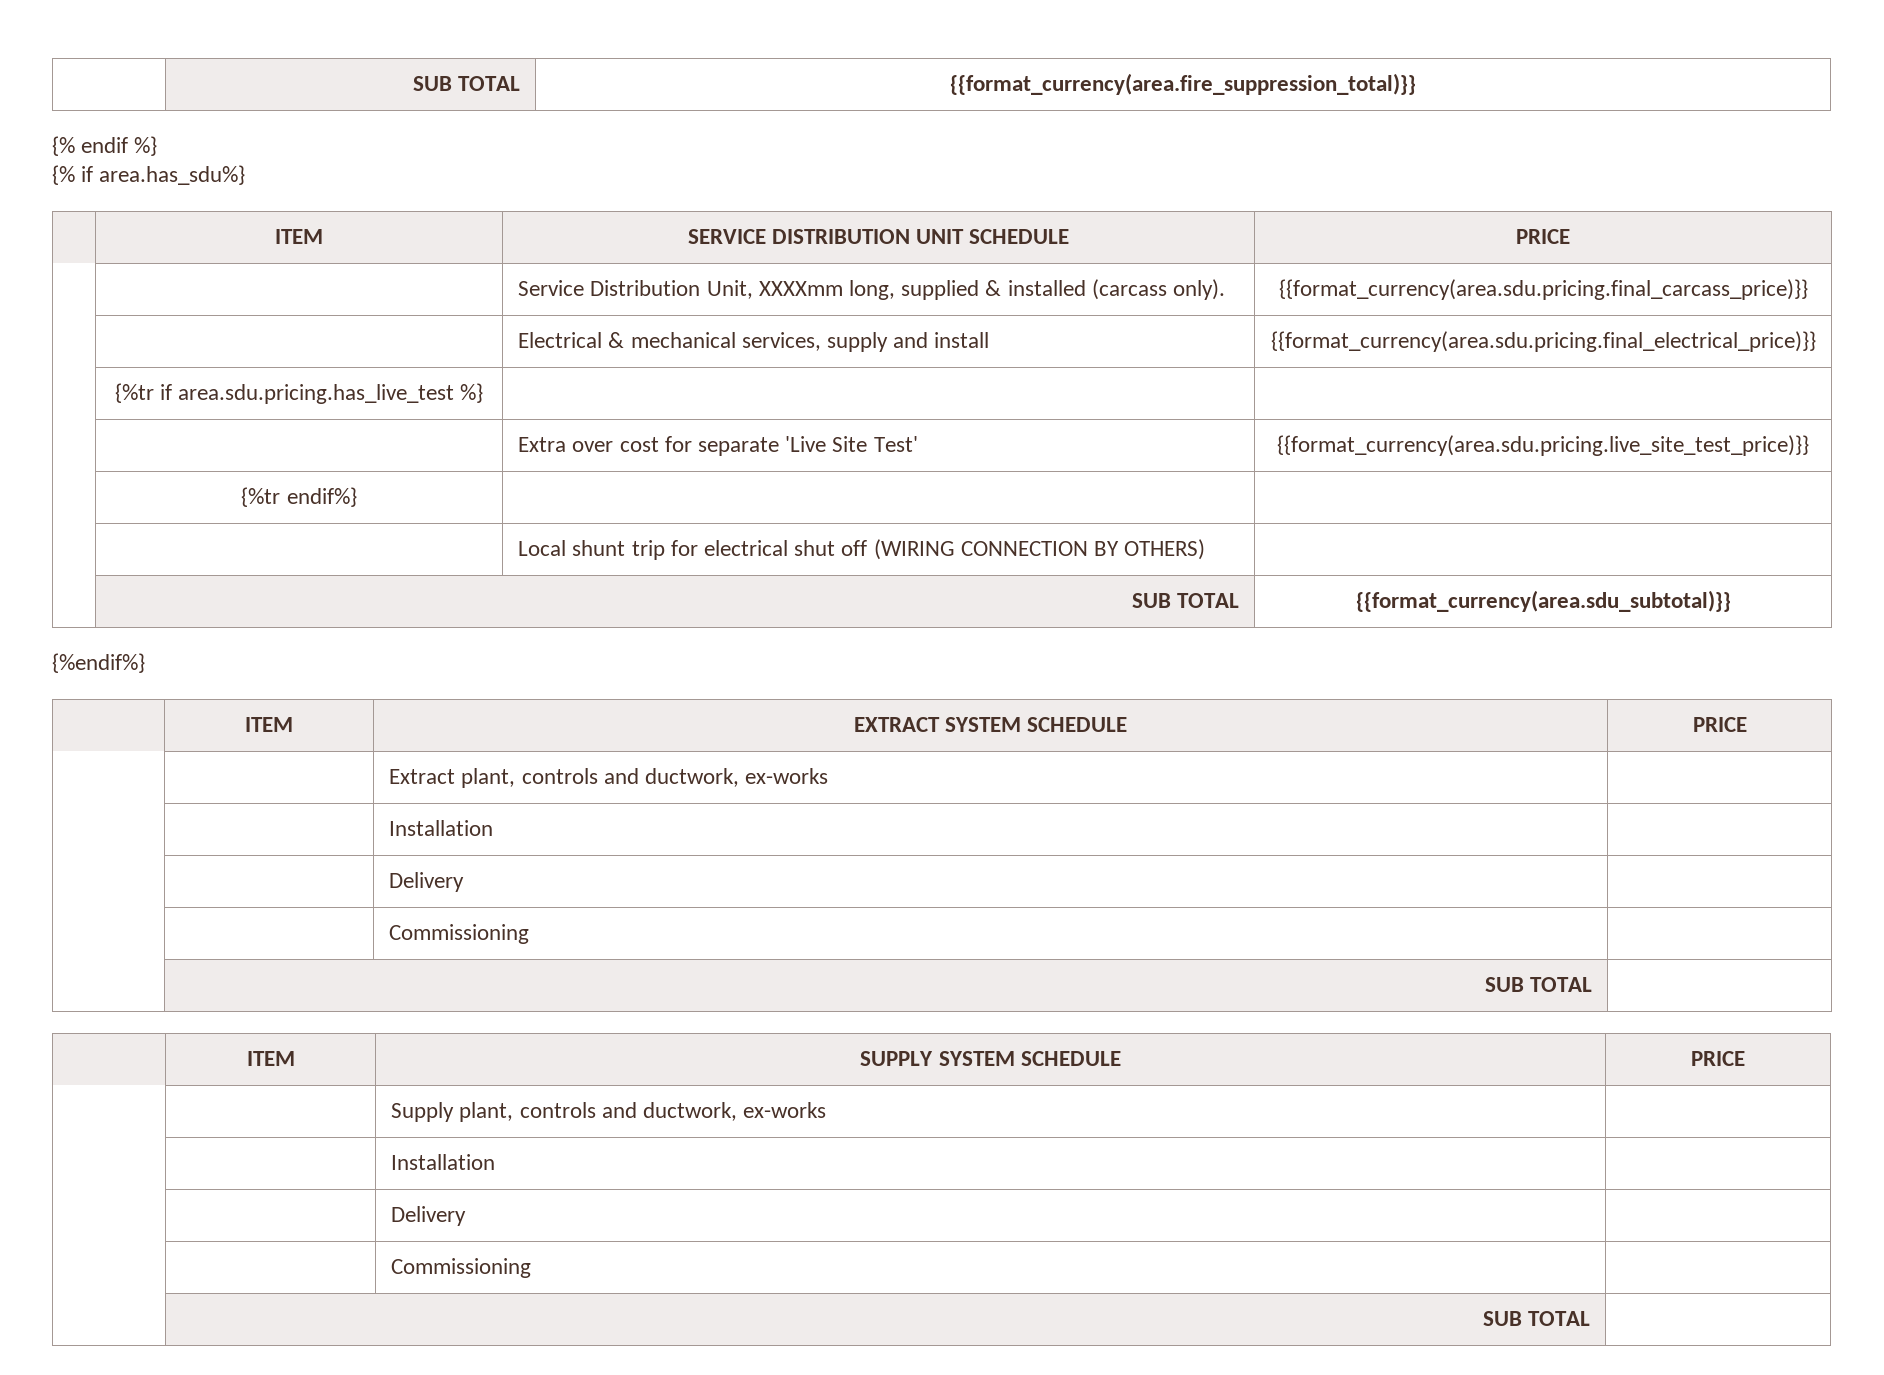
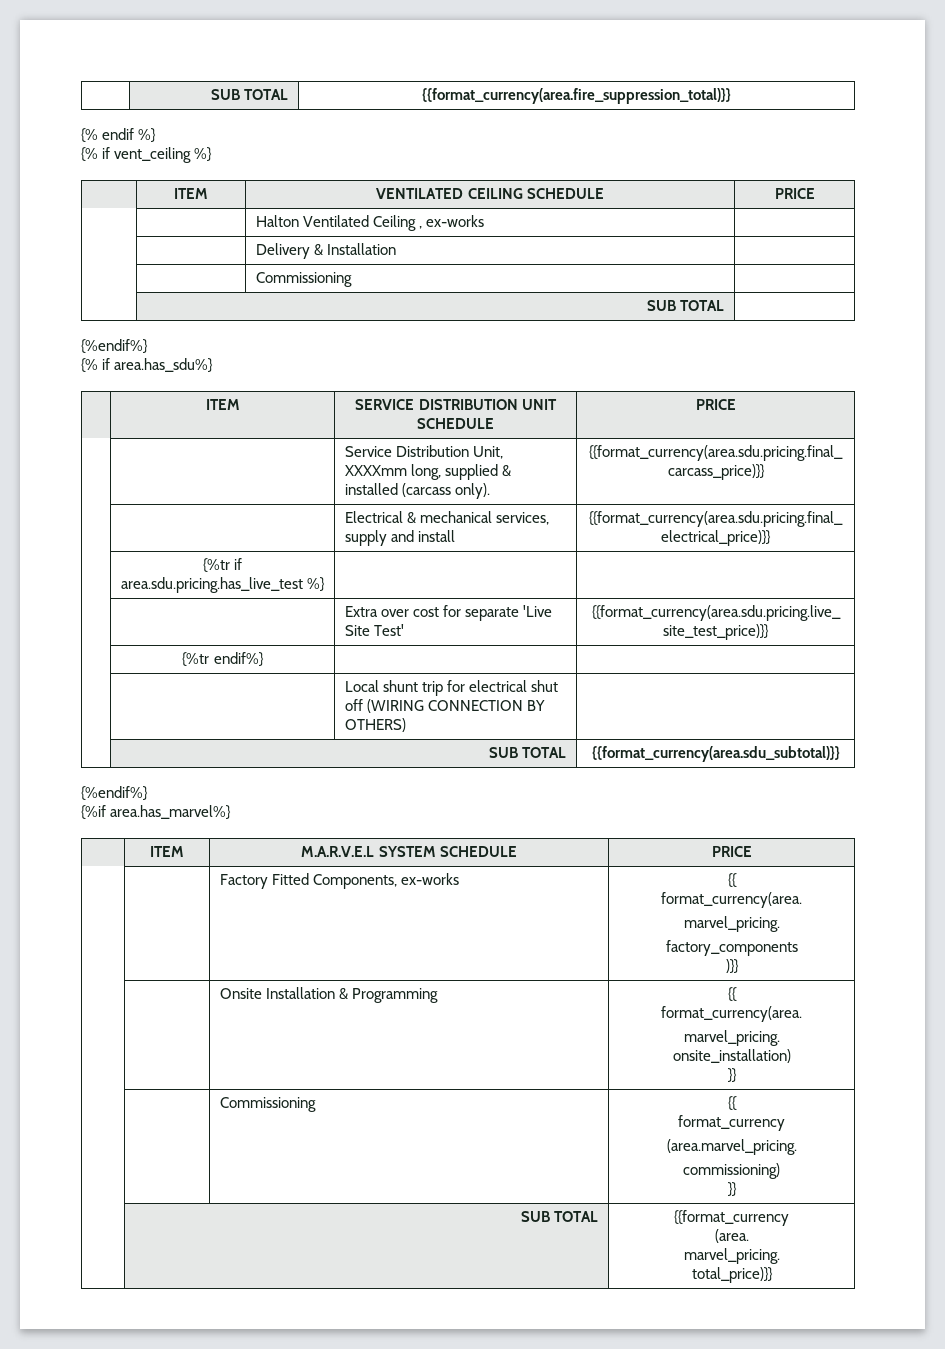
+ {% if vent_ceiling %}
+ | ITEM | VENTILATED CEILING SCHEDULE | PRICE
+ | | Halton Ventilated Ceiling , ex-works |
+ | | Delivery & Installation |
+ | | Commissioning |
+ | SUB TOTAL |
+ {%endif%}
- | ITEM | EXTRACT SYSTEM SCHEDULE | PRICE
- | | Extract plant, controls and ductwork, ex-works |
- | | Installation |
- | | Delivery |
- | | Commissioning |
- | SUB TOTAL |
- | ITEM | SUPPLY SYSTEM SCHEDULE | PRICE
- | | Supply plant, controls and ductwork, ex-works |
- | | Installation |
- | | Delivery |
- | | Commissioning |
- | SUB TOTAL |
+ {%if area.has_marvel%}
+ | ITEM | M.A.R.V.E.L SYSTEM SCHEDULE | PRICE
+ | | Factory Fitted Components, ex-works | {{
+ format_currency(area.
+ marvel_pricing.
+ factory_components
+ )}}
+ | | Onsite Installation & Programming | {{
+ format_currency(area.
+ marvel_pricing.
+ onsite_installation)
+ }}
+ | | Commissioning | {{
+ format_currency
+ (area.marvel_pricing.
+ commissioning)
+ }}
+ | SUB TOTAL | {{format_currency
+ (area.
+ marvel_pricing.
+ total_price)}}

